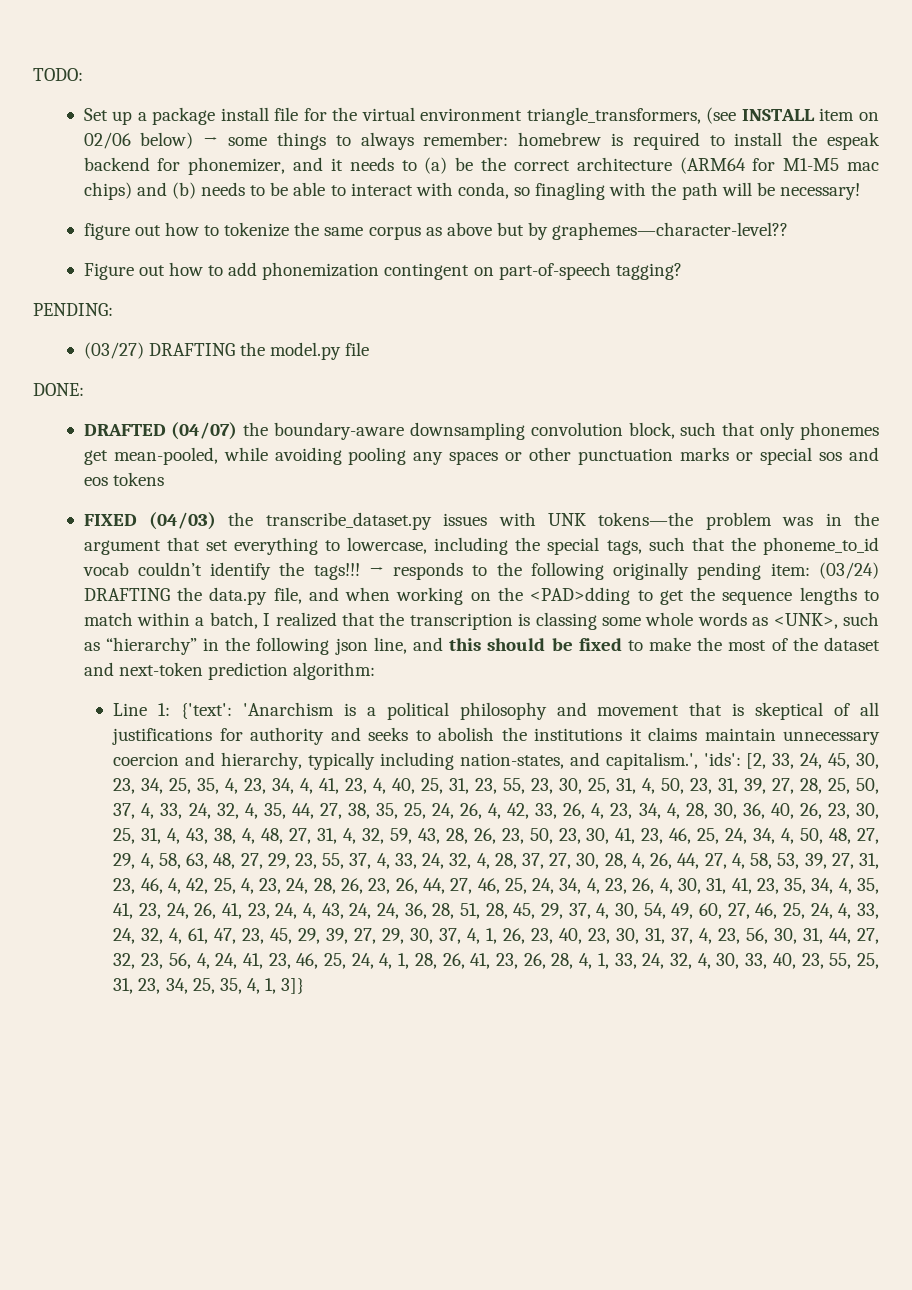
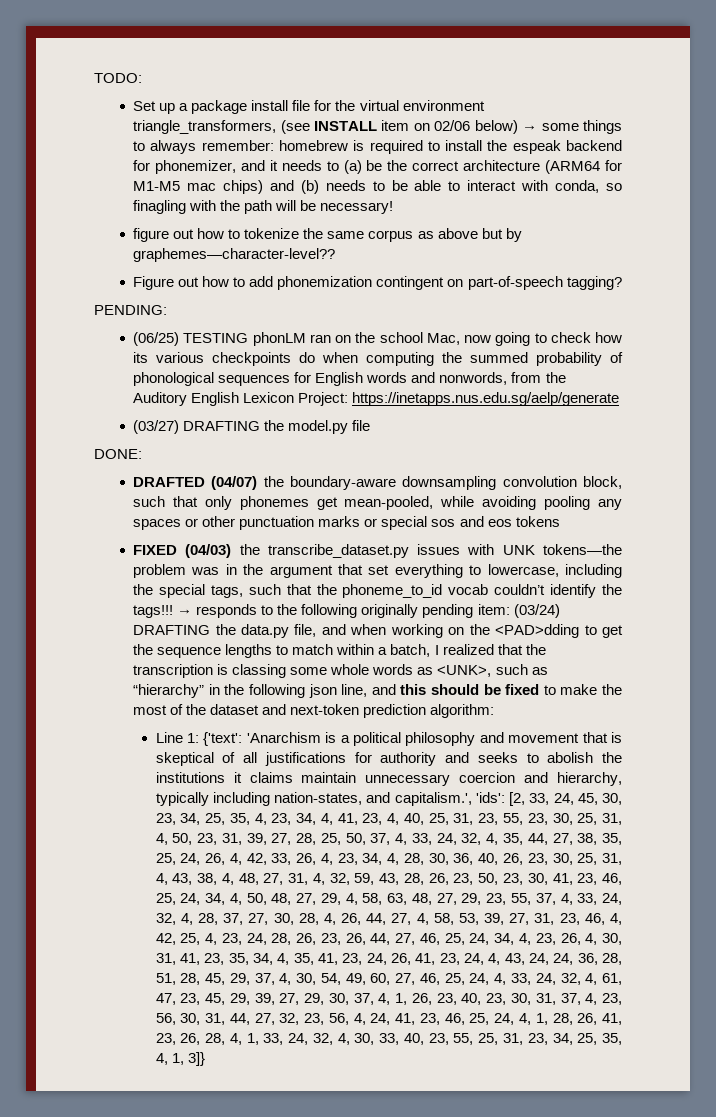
+ (06/25) TESTING phonLM ran on the school Mac, now going to check how its various checkpoints do when computing the summed probability of phonological sequences for English words and nonwords, from the Auditory English Lexicon Project: https://inetapps.nus.edu.sg/aelp/generate

